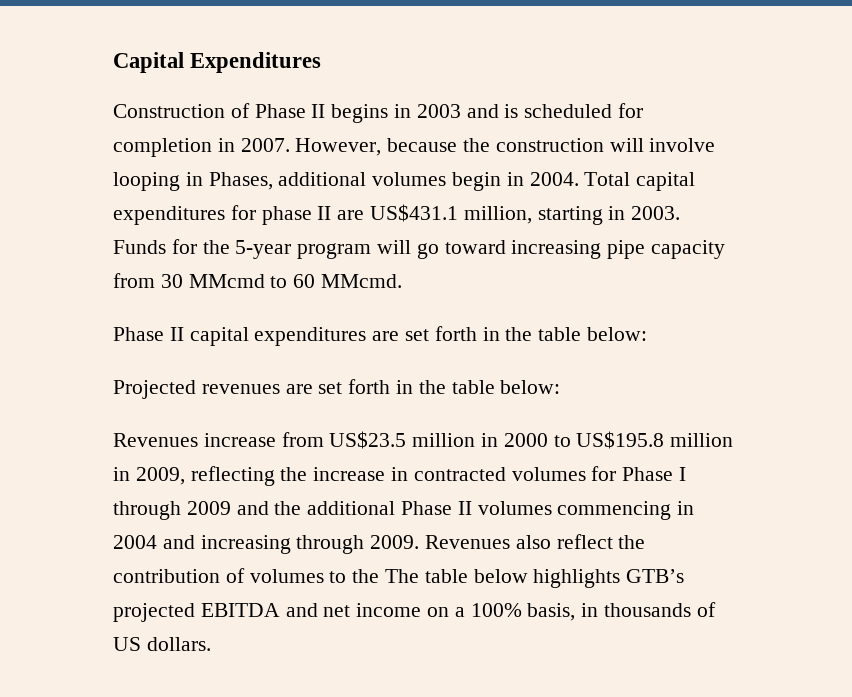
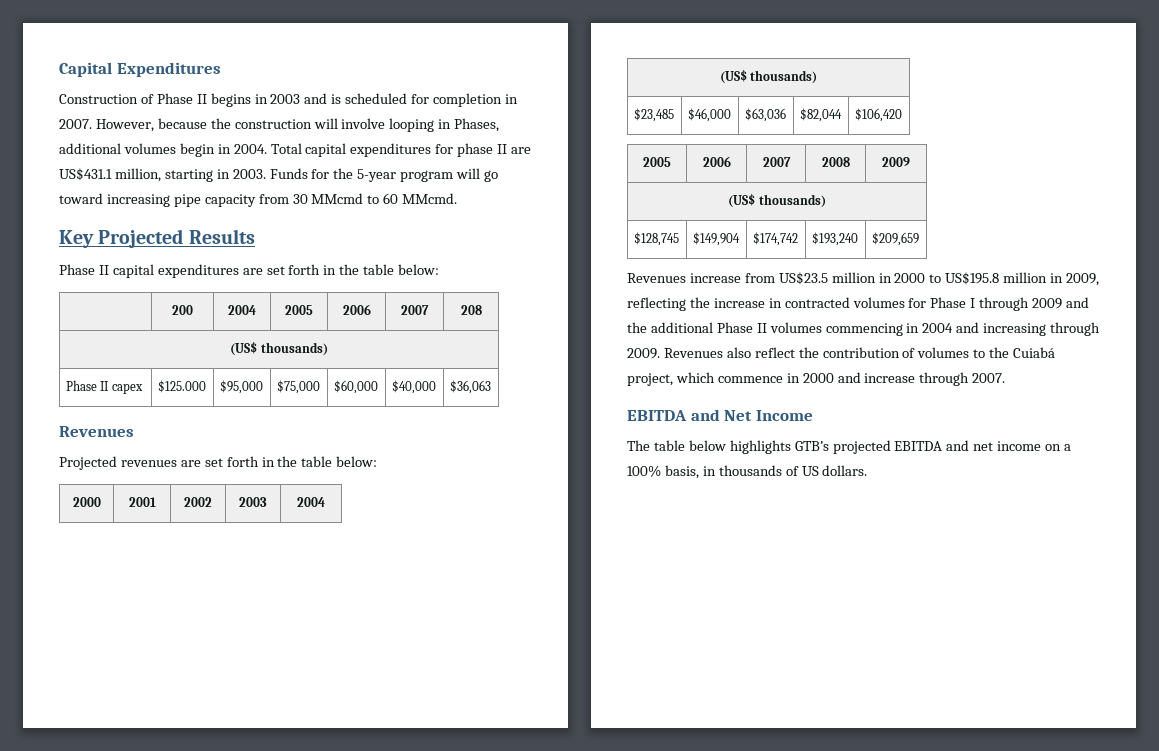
+ Key Projected Results
+ | 200 | 2004 | 2005 | 2006 | 2007 | 208
+ (US$ thousands)
+ Phase II capex | $125.000 | $95,000 | $75,000 | $60,000 | $40,000 | $36,063
+ Revenues
+ 2000 | 2001 | 2002 | 2003 | 2004
+ (US$ thousands)
+ $23,485 | $46,000 | $63,036 | $82,044 | $106,420
+ 2005 | 2006 | 2007 | 2008 | 2009
+ (US$ thousands)
+ $128,745 | $149,904 | $174,742 | $193,240 | $209,659
- Revenues also reflect the contribution of volumes to the The table below highlights GTB’s projected EBITDA and net income on a 100% basis, in thousands of US dollars.
+ Revenues also reflect the contribution of volumes to the Cuiabá project, which commence in 2000 and increase through 2007.
+ EBITDA and Net Income
+ The table below highlights GTB’s projected EBITDA and net income on a 100% basis, in thousands of US dollars.

